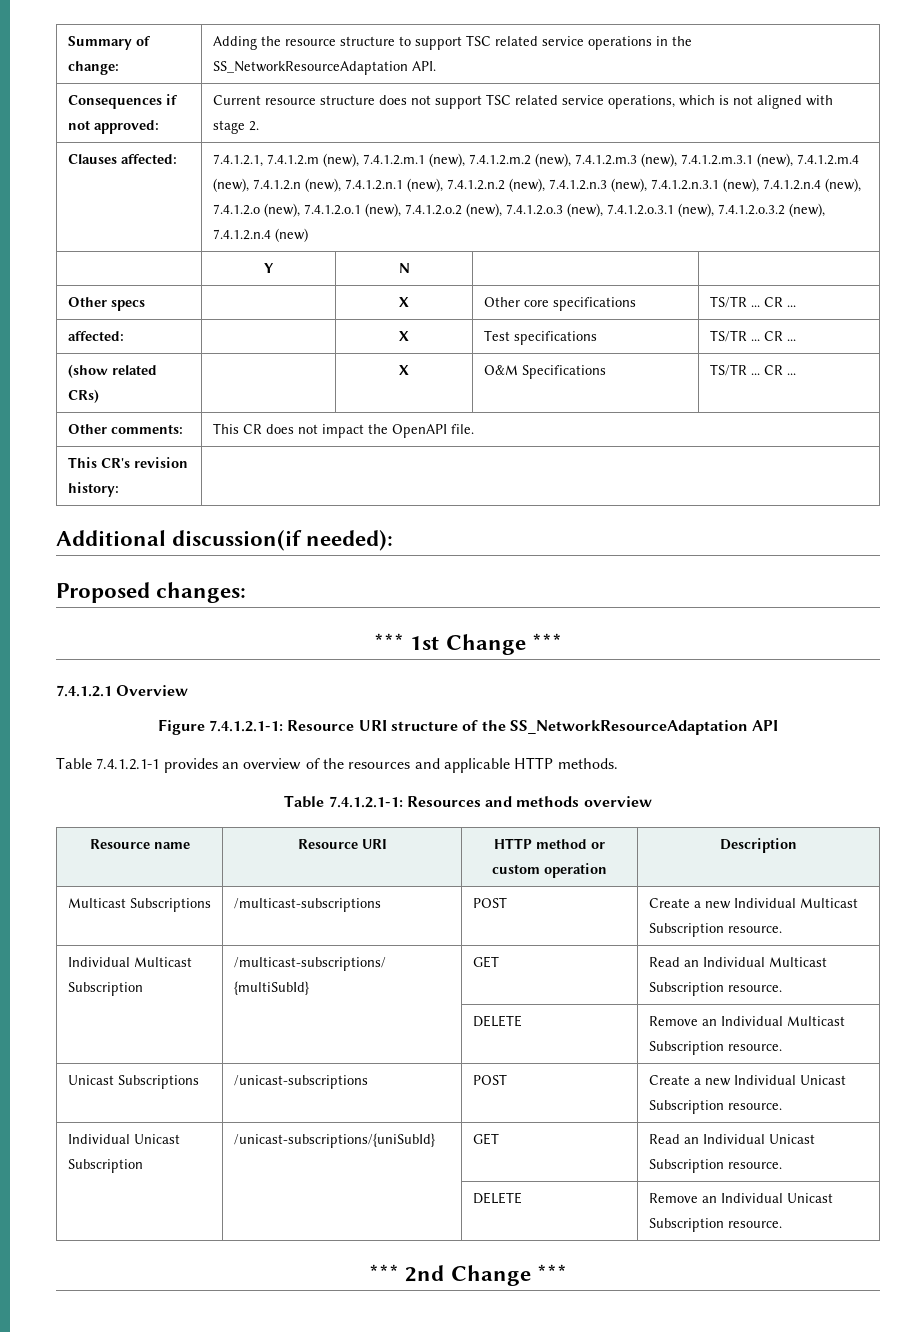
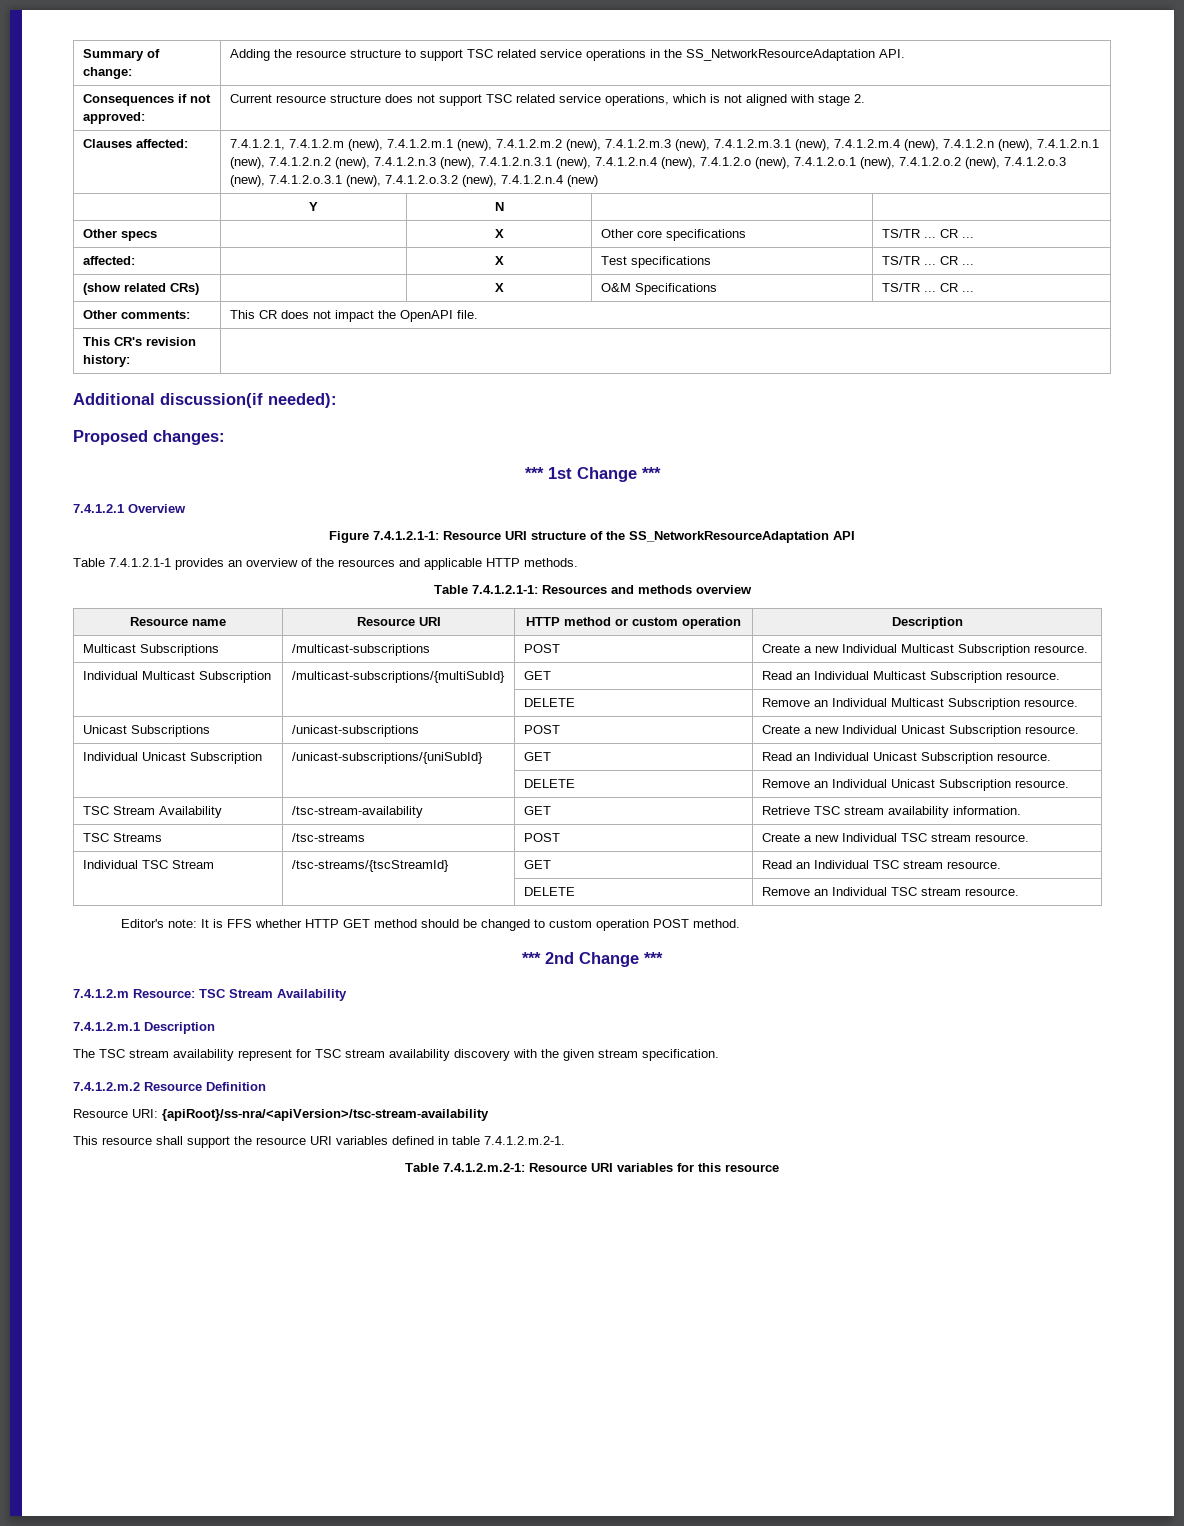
+ TSC Stream Availability | /tsc-stream-availability | GET | Retrieve TSC stream availability information.
+ TSC Streams | /tsc-streams | POST | Create a new Individual TSC stream resource.
+ Individual TSC Stream | /tsc-streams/{tscStreamId} | GET | Read an Individual TSC stream resource.
+ | | DELETE | Remove an Individual TSC stream resource.
+ Editor's note: It is FFS whether HTTP GET method should be changed to custom operation POST method.
  *** 2nd Change ***
+ 7.4.1.2.m Resource: TSC Stream Availability
+ 7.4.1.2.m.1 Description
+ The TSC stream availability represent for TSC stream availability discovery with the given stream specification.
+ 7.4.1.2.m.2 Resource Definition
+ Resource URI: {apiRoot}/ss-nra/<apiVersion>/tsc-stream-availability
+ This resource shall support the resource URI variables defined in table 7.4.1.2.m.2-1.
+ Table 7.4.1.2.m.2-1: Resource URI variables for this resource

